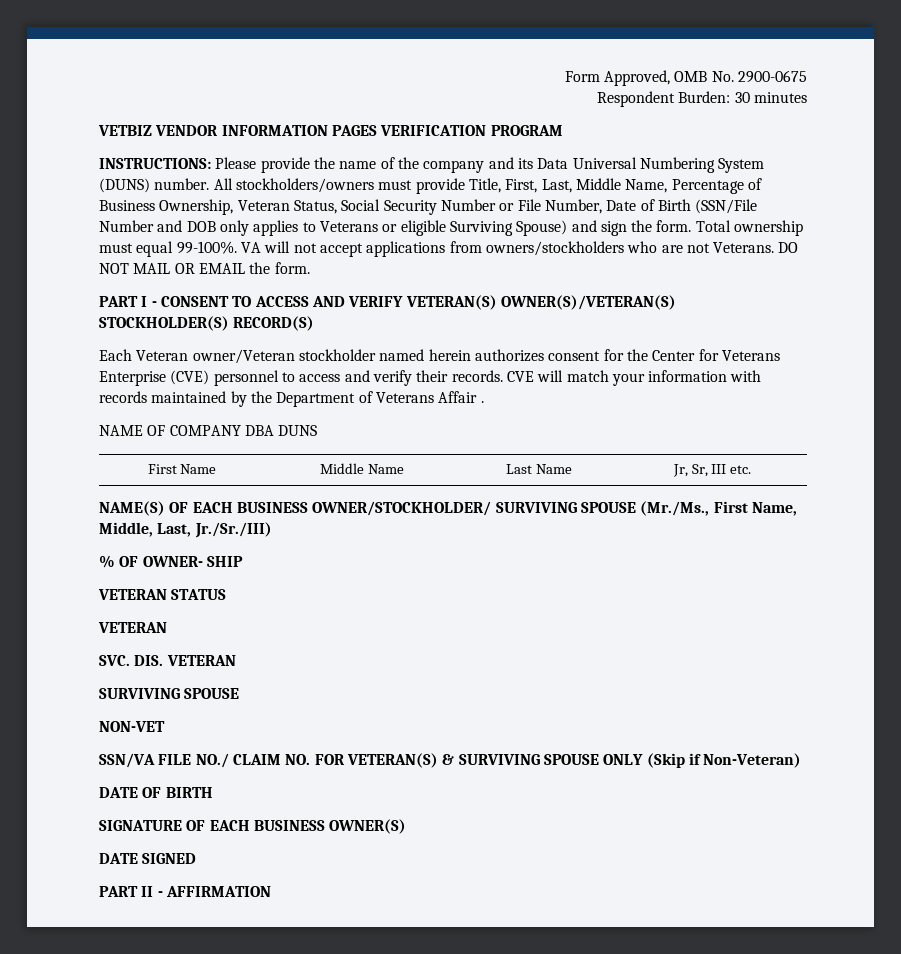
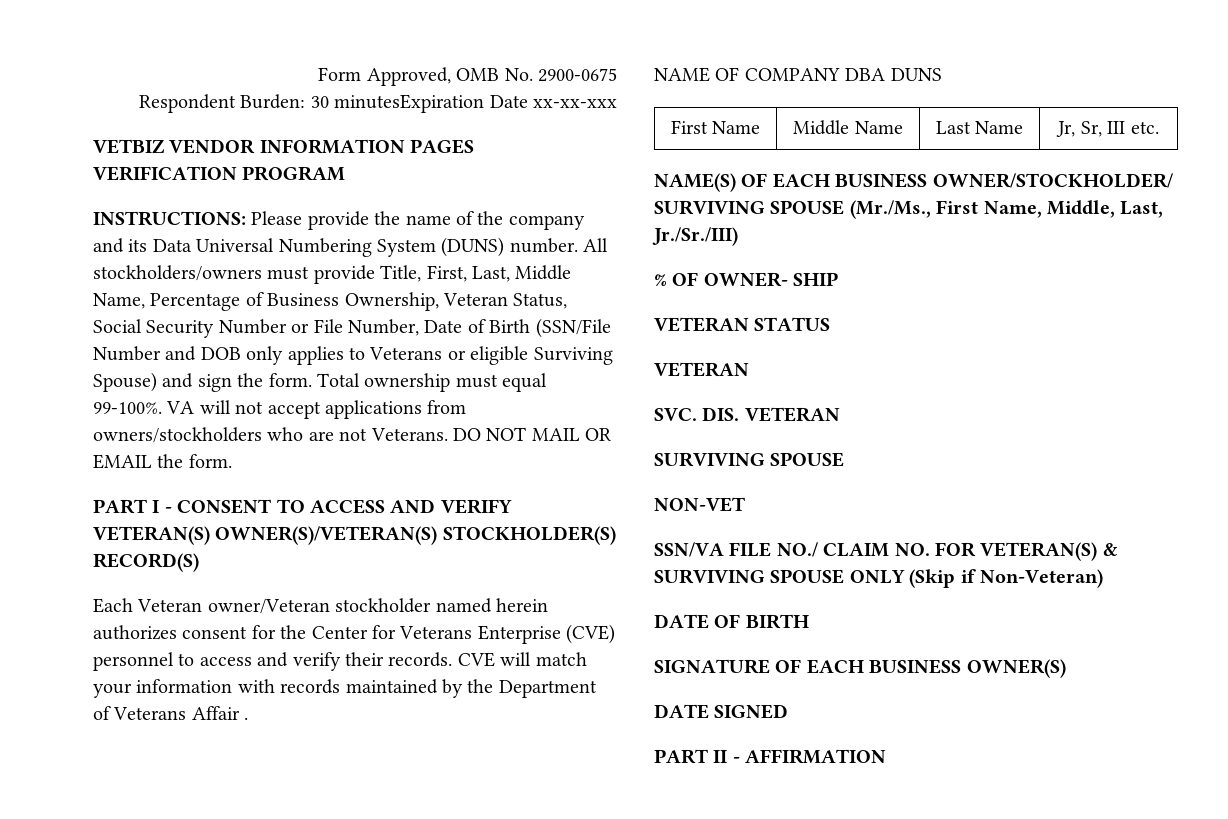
- Respondent Burden: 30 minutes
+ Respondent Burden: 30 minutesExpiration Date xx-xx-xxx

